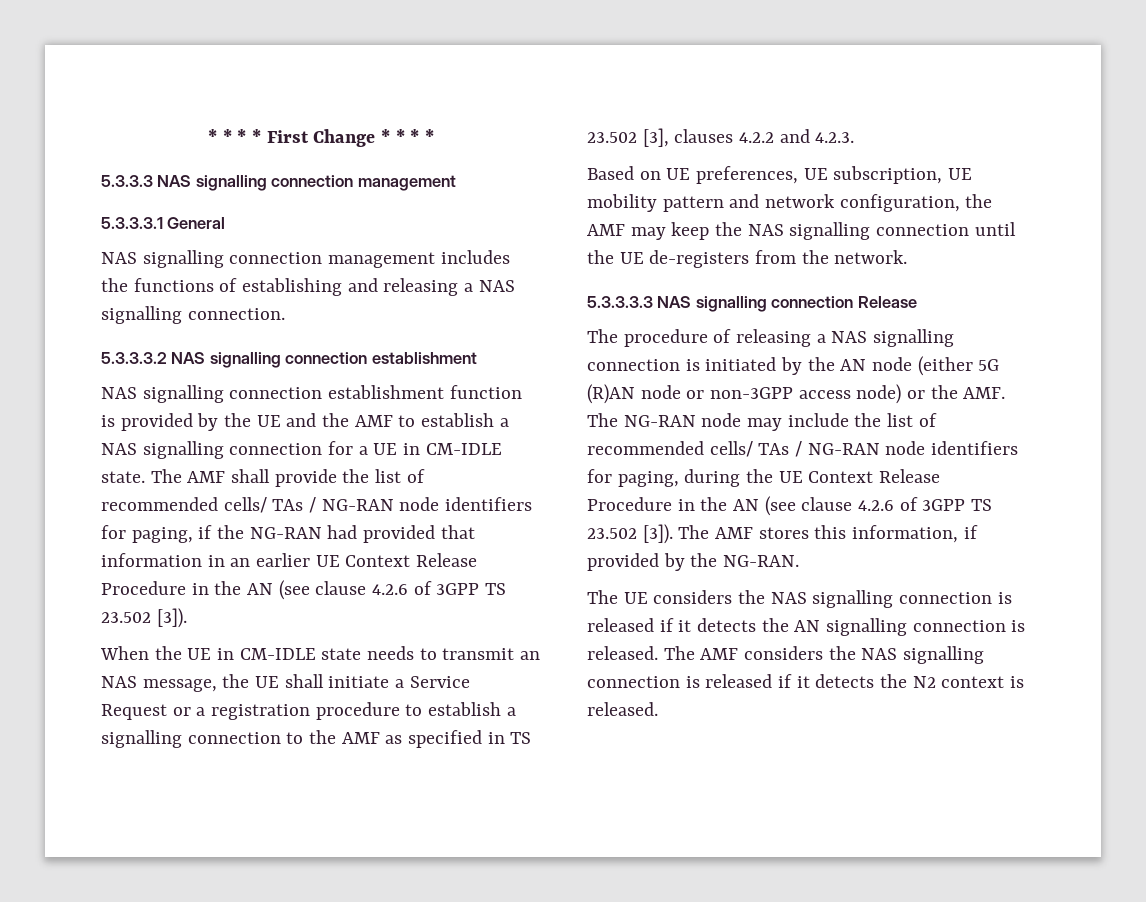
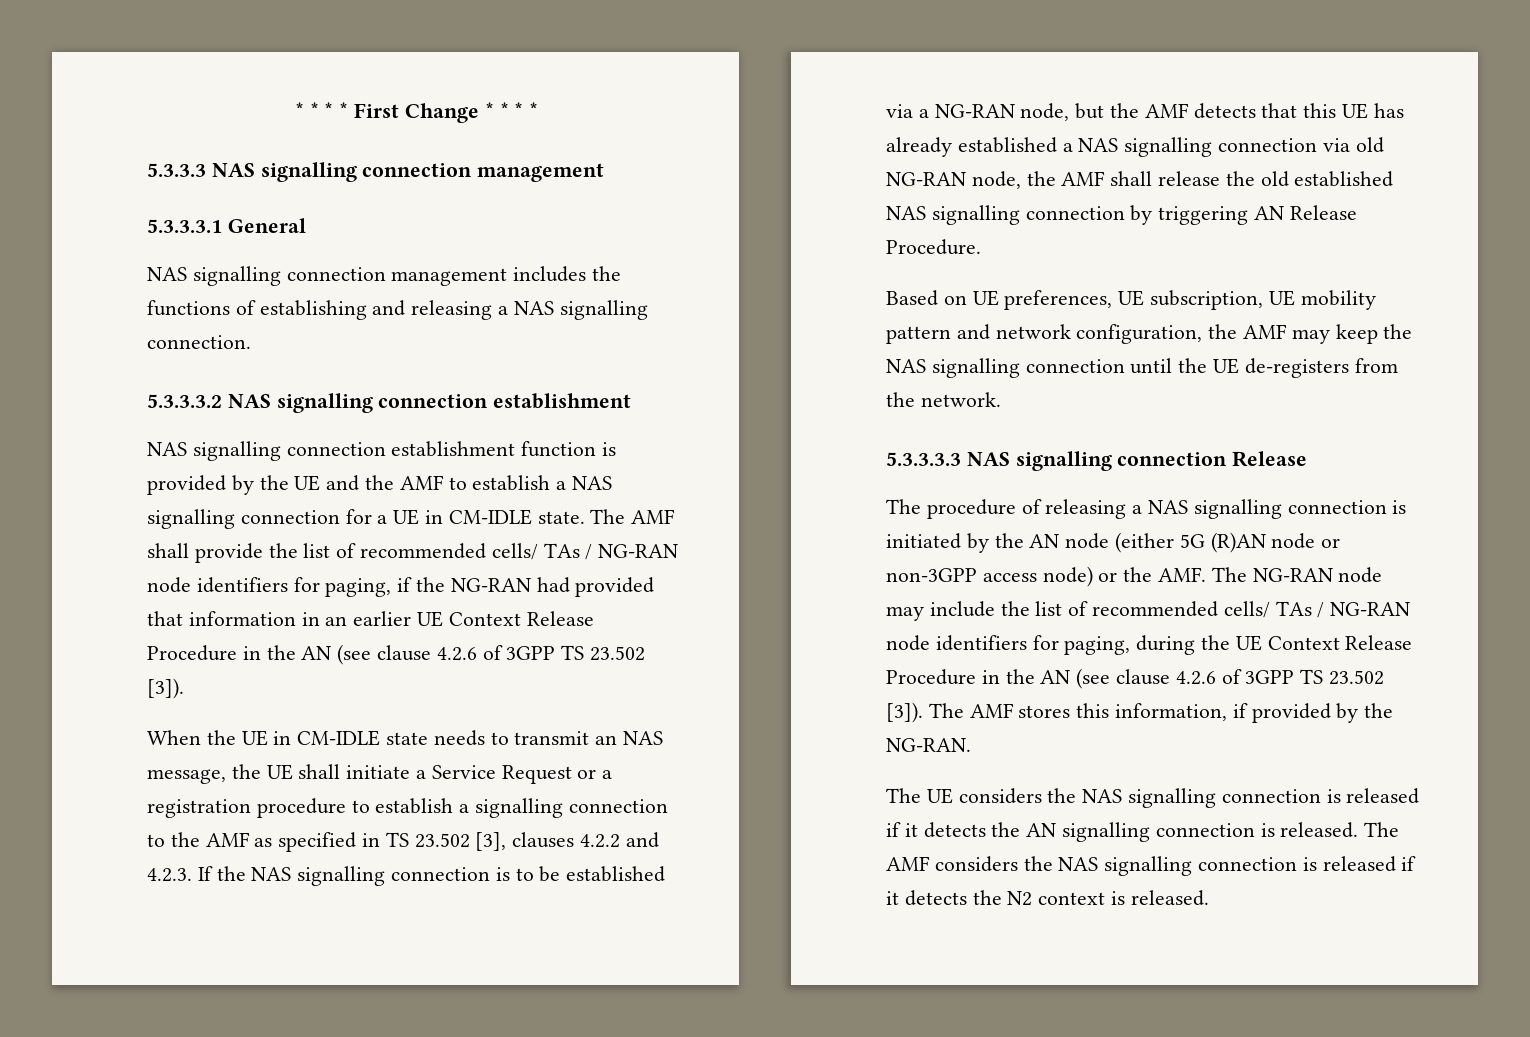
- When the UE in CM-IDLE state needs to transmit an NAS message, the UE shall initiate a Service Request or a registration procedure to establish a signalling connection to the AMF as specified in TS 23.502 [3], clauses 4.2.2 and 4.2.3.
+ When the UE in CM-IDLE state needs to transmit an NAS message, the UE shall initiate a Service Request or a registration procedure to establish a signalling connection to the AMF as specified in TS 23.502 [3], clauses 4.2.2 and 4.2.3. If the NAS signalling connection is to be established via a NG-RAN node, but the AMF detects that this UE has already established a NAS signalling connection via old NG-RAN node, the AMF shall release the old established NAS signalling connection by triggering AN Release Procedure.

